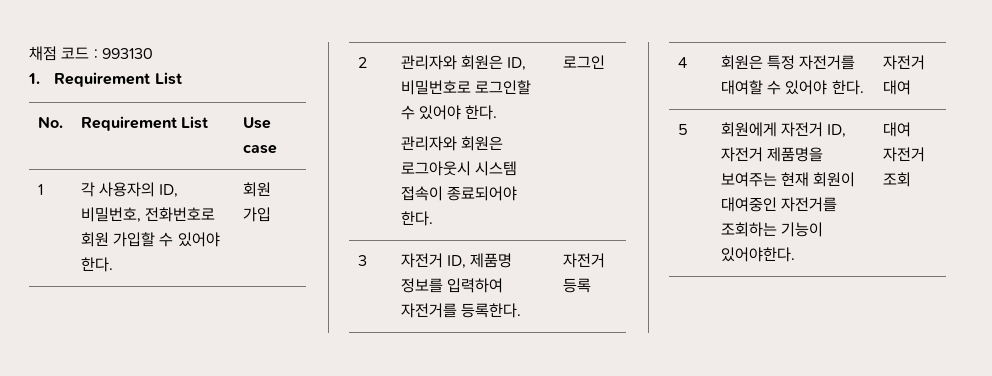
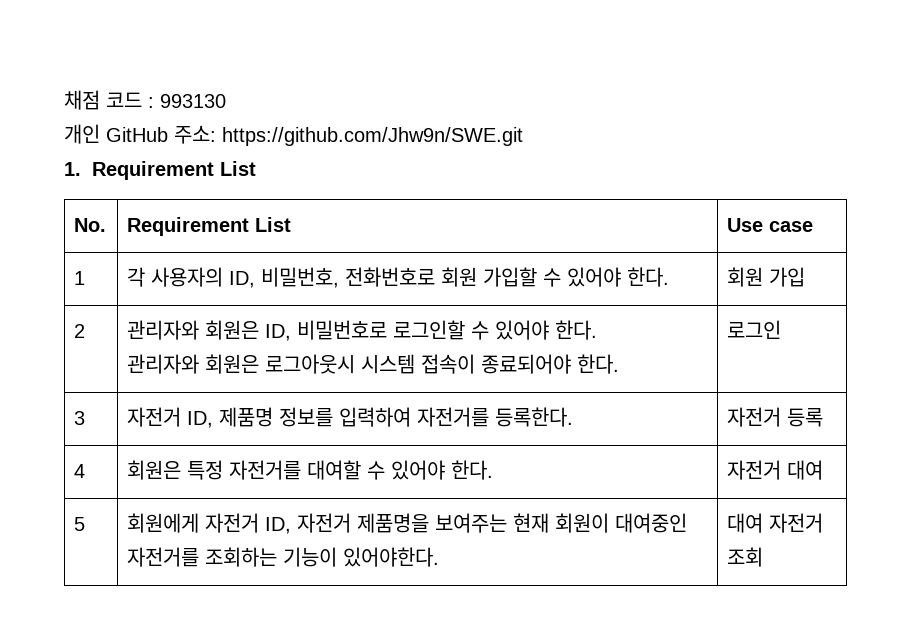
+ 개인 GitHub 주소: https://github.com/Jhw9n/SWE.git

